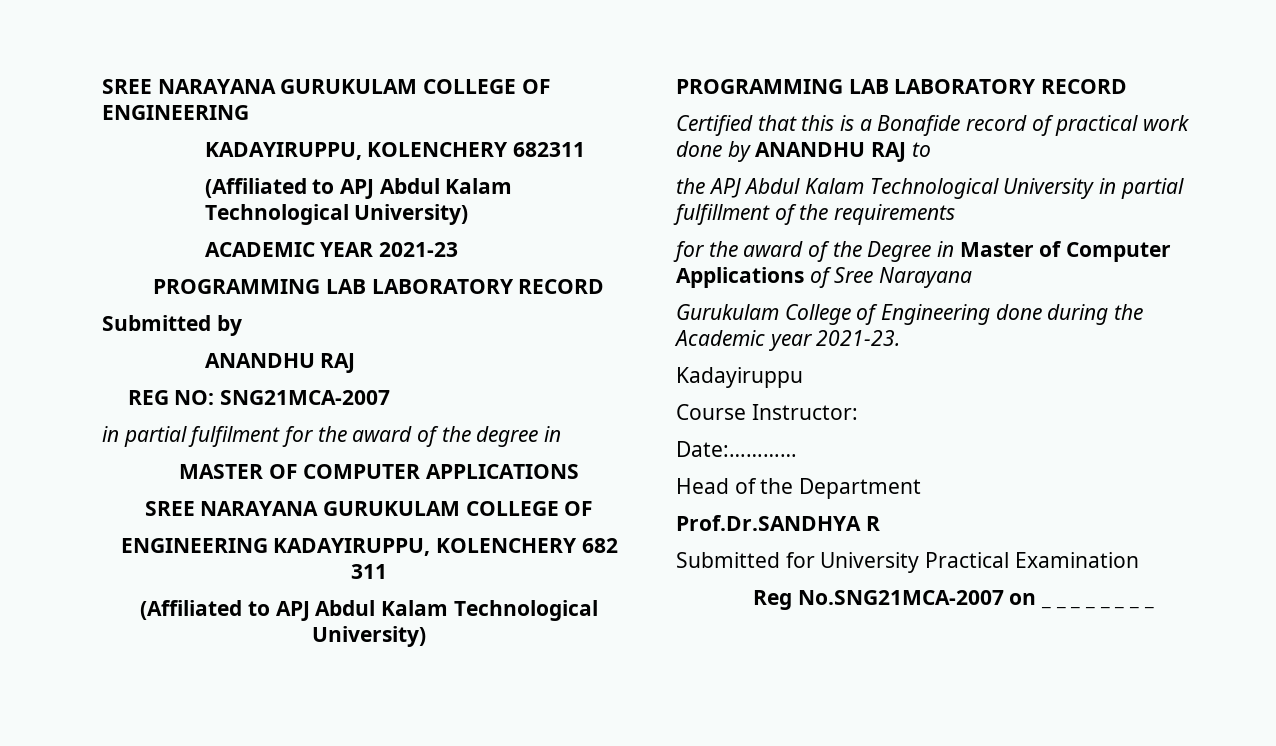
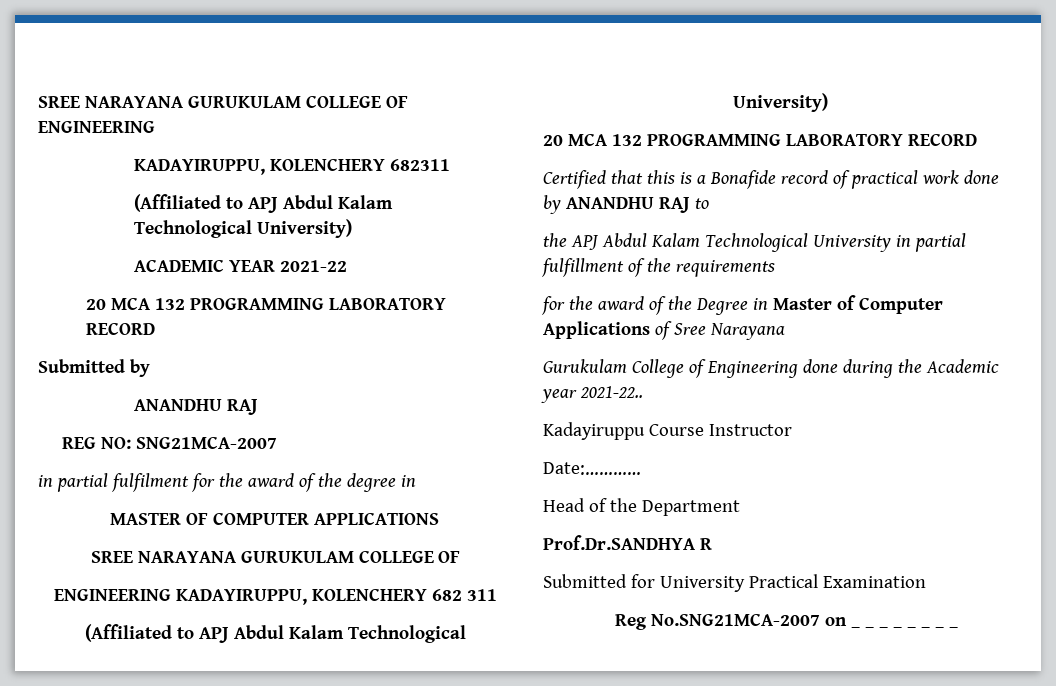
- ACADEMIC YEAR 2021-23
- PROGRAMMING LAB LABORATORY RECORD
+ ACADEMIC YEAR 2021-22
+ 20 MCA 132 PROGRAMMING LABORATORY RECORD
  ENGINEERING KADAYIRUPPU, KOLENCHERY 682 311
  (Affiliated to APJ Abdul Kalam Technological University)
- PROGRAMMING LAB LABORATORY RECORD
+ 20 MCA 132 PROGRAMMING LABORATORY RECORD
- Gurukulam College of Engineering done during the Academic year 2021-23.
+ Gurukulam College of Engineering done during the Academic year 2021-22..
- Kadayiruppu
- Course Instructor:
+ Kadayiruppu Course Instructor

